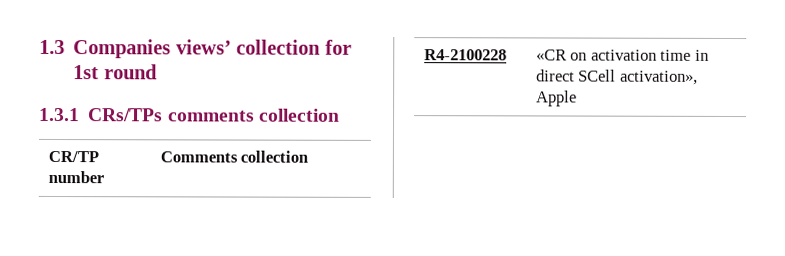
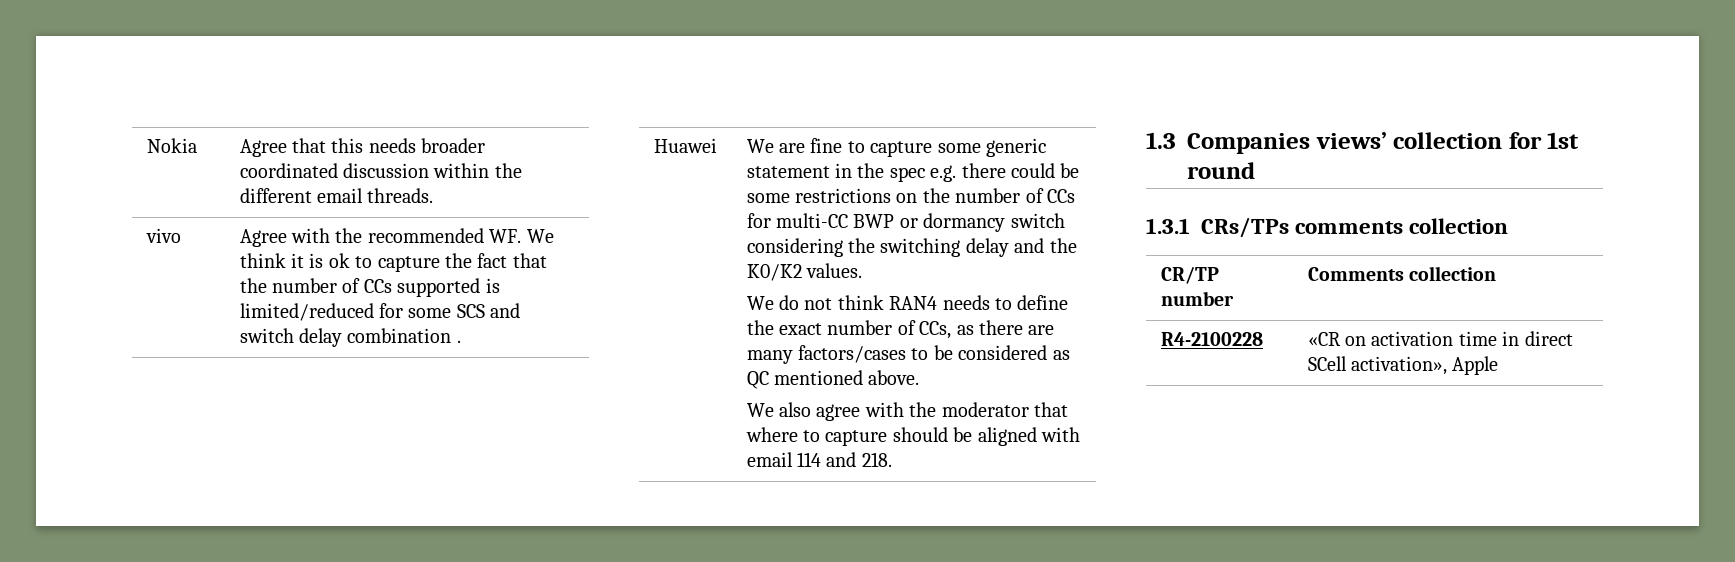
+ Nokia | Agree that this needs broader coordinated discussion within the different email threads.
+ vivo | Agree with the recommended WF. We think it is ok to capture the fact that the number of CCs supported is limited/reduced for some SCS and switch delay combination .
+ Huawei | We are fine to capture some generic statement in the spec e.g. there could be some restrictions on the number of CCs for multi-CC BWP or dormancy switch considering the switching delay and the K0/K2 values.
+ We do not think RAN4 needs to define the exact number of CCs, as there are many factors/cases to be considered as QC mentioned above.
+ We also agree with the moderator that where to capture should be aligned with email 114 and 218.

